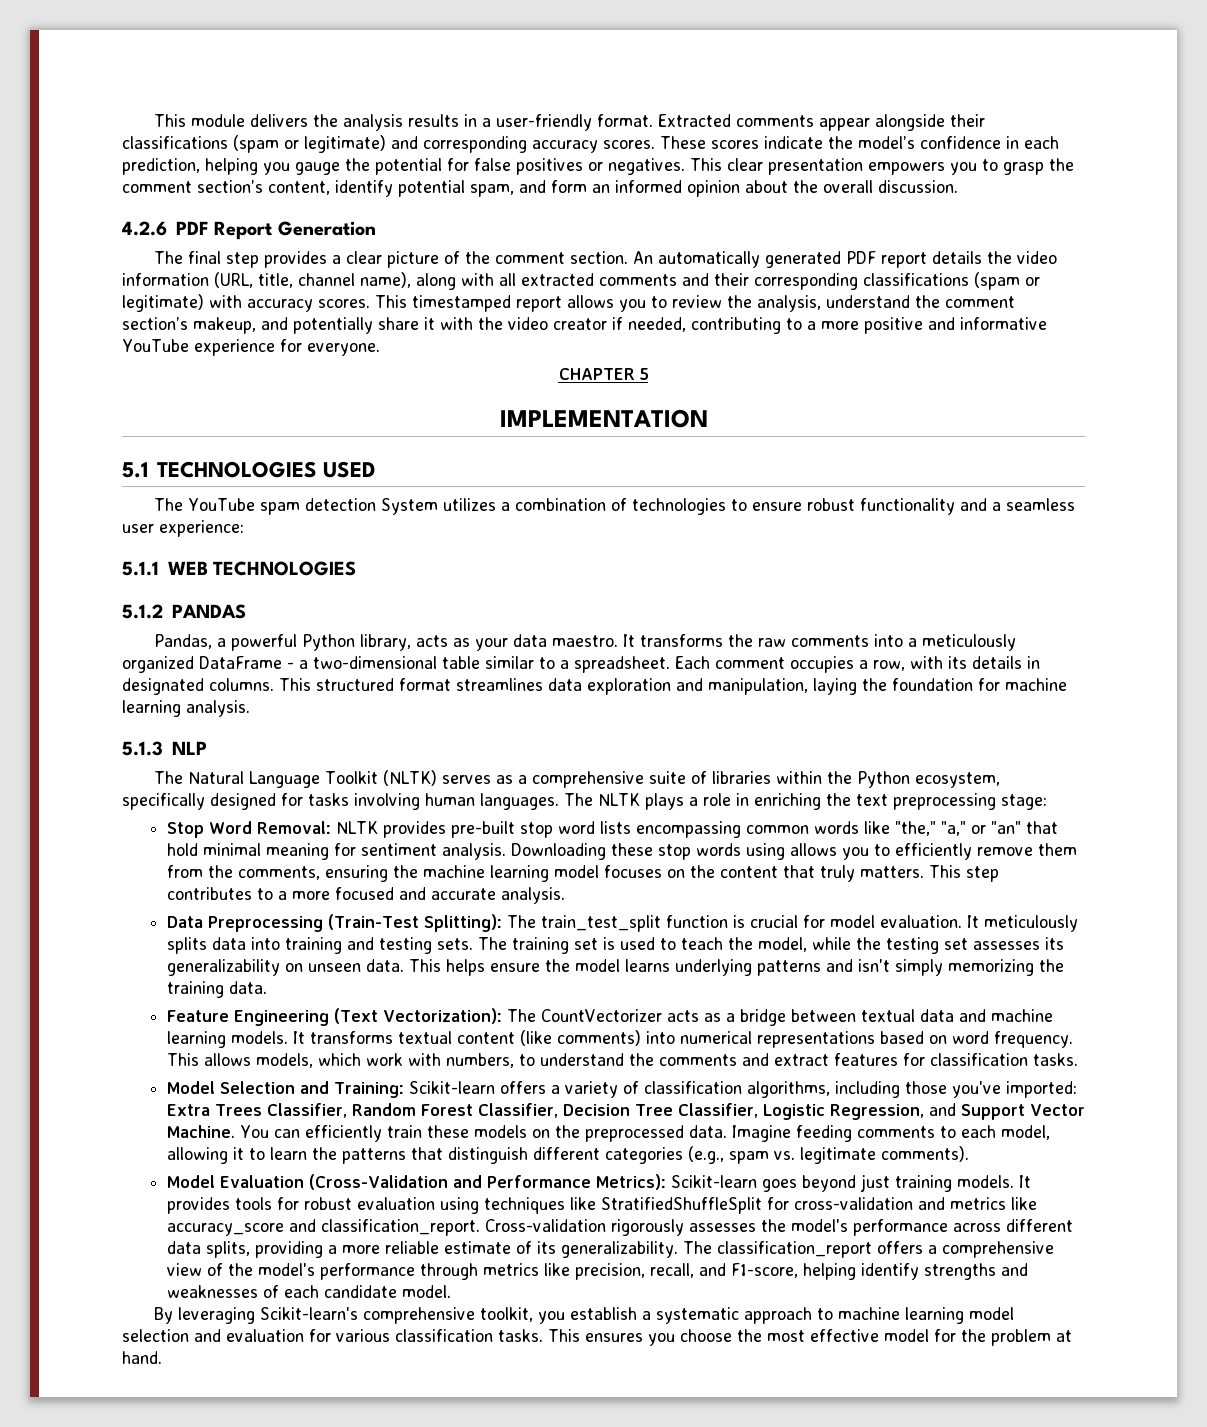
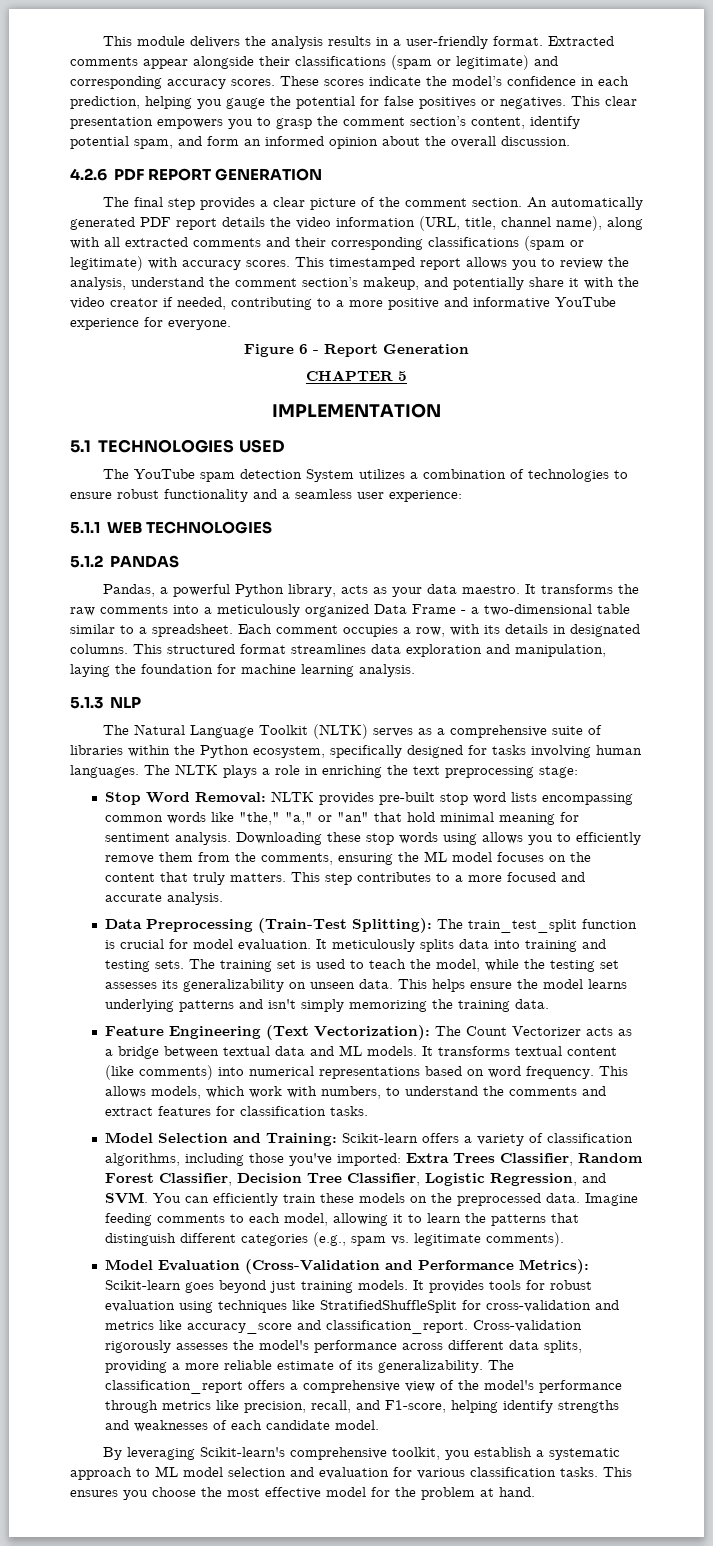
- 4.2.6 PDF Report Generation
+ 4.2.6 PDF REPORT GENERATION
+ Figure 6 - Report Generation
- It transforms the raw comments into a meticulously organized DataFrame - a two-dimensional table similar to a spreadsheet.
+ It transforms the raw comments into a meticulously organized Data Frame - a two-dimensional table similar to a spreadsheet.
- Downloading these stop words using allows you to efficiently remove them from the comments, ensuring the machine learning model focuses on the content that truly matters.
+ Downloading these stop words using allows you to efficiently remove them from the comments, ensuring the ML model focuses on the content that truly matters.
- Feature Engineering (Text Vectorization): The CountVectorizer acts as a bridge between textual data and machine learning models.
+ Feature Engineering (Text Vectorization): The Count Vectorizer acts as a bridge between textual data and ML models.
- Model Selection and Training: Scikit-learn offers a variety of classification algorithms, including those you've imported: Extra Trees Classifier, Random Forest Classifier, Decision Tree Classifier, Logistic Regression, and Support Vector Machine. You can efficiently train these models on the preprocessed data.
+ Model Selection and Training: Scikit-learn offers a variety of classification algorithms, including those you've imported: Extra Trees Classifier, Random Forest Classifier, Decision Tree Classifier, Logistic Regression, and SVM. You can efficiently train these models on the preprocessed data.
- By leveraging Scikit-learn's comprehensive toolkit, you establish a systematic approach to machine learning model selection and evaluation for various classification tasks.
+ By leveraging Scikit-learn's comprehensive toolkit, you establish a systematic approach to ML model selection and evaluation for various classification tasks.

